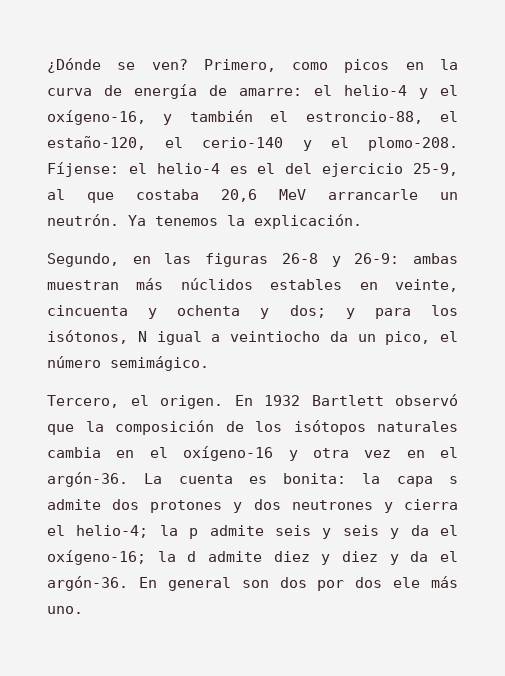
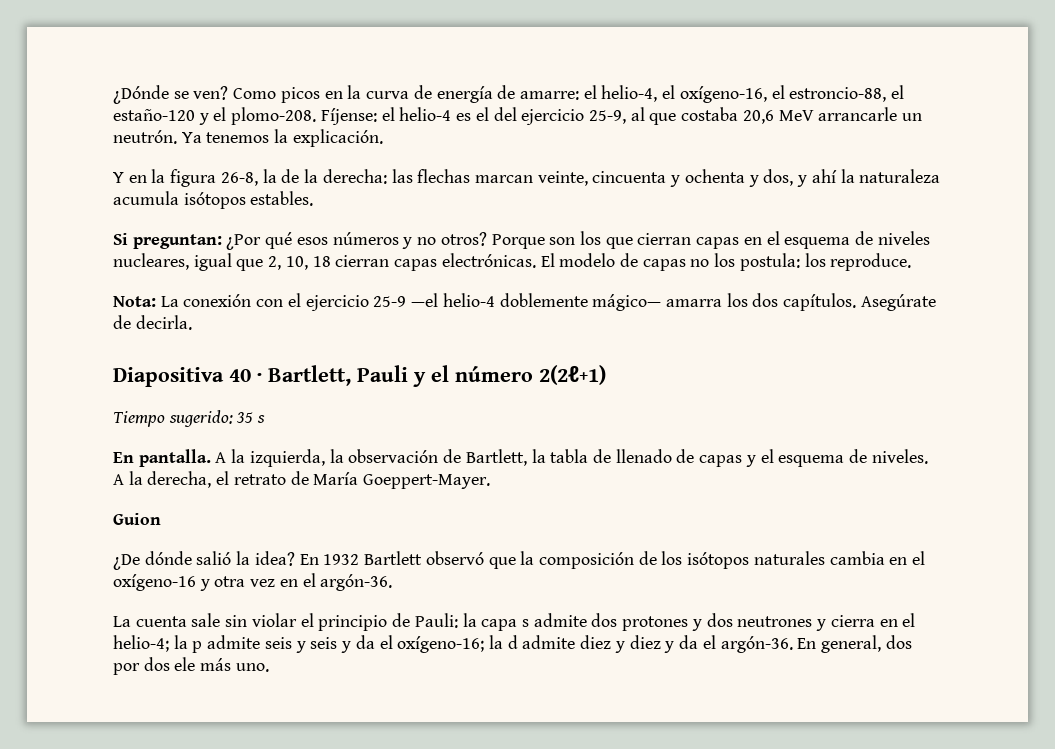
- Primero, como picos en la curva de energía de amarre: el helio-4 y el oxígeno-16, y también el estroncio-88, el estaño-120, el cerio-140 y el plomo-208.
+ Como picos en la curva de energía de amarre: el helio-4, el oxígeno-16, el estroncio-88, el estaño-120 y el plomo-208.
- Segundo, en las figuras 26-8 y 26-9: ambas muestran más núclidos estables en veinte, cincuenta y ochenta y dos; y para los isótonos, N igual a veintiocho da un pico, el número semimágico.
- Tercero, el origen.
+ Y en la figura 26-8, la de la derecha: las flechas marcan veinte, cincuenta y ochenta y dos, y ahí la naturaleza acumula isótopos estables.
+ Si preguntan: ¿Por qué esos números y no otros? Porque son los que cierran capas en el esquema de niveles nucleares, igual que 2, 10, 18 cierran capas electrónicas. El modelo de capas no los postula: los reproduce.
+ Nota: La conexión con el ejercicio 25-9 —el helio-4 doblemente mágico— amarra los dos capítulos. Asegúrate de decirla.
+ Diapositiva 40 · Bartlett, Pauli y el número 2(2ℓ+1)
+ Tiempo sugerido: 35 s
+ En pantalla. A la izquierda, la observación de Bartlett, la tabla de llenado de capas y el esquema de niveles. A la derecha, el retrato de María Goeppert-Mayer.
+ Guion
+ ¿De dónde salió la idea?
- En 1932 Bartlett observó que la composición de los isótopos naturales cambia en el oxígeno-16 y otra vez en el argón-36. La cuenta es bonita: la capa s admite dos protones y dos neutrones y cierra el helio-4; la p admite seis y seis y da el oxígeno-16; la d admite diez y diez y da el argón-36.
+ En 1932 Bartlett observó que la composición de los isótopos naturales cambia en el oxígeno-16 y otra vez en el argón-36.
+ La cuenta sale sin violar el principio de Pauli: la capa s admite dos protones y dos neutrones y cierra en el helio-4; la p admite seis y seis y da el oxígeno-16; la d admite diez y diez y da el argón-36.
- En general son dos por dos ele más uno.
+ En general, dos por dos ele más uno.

